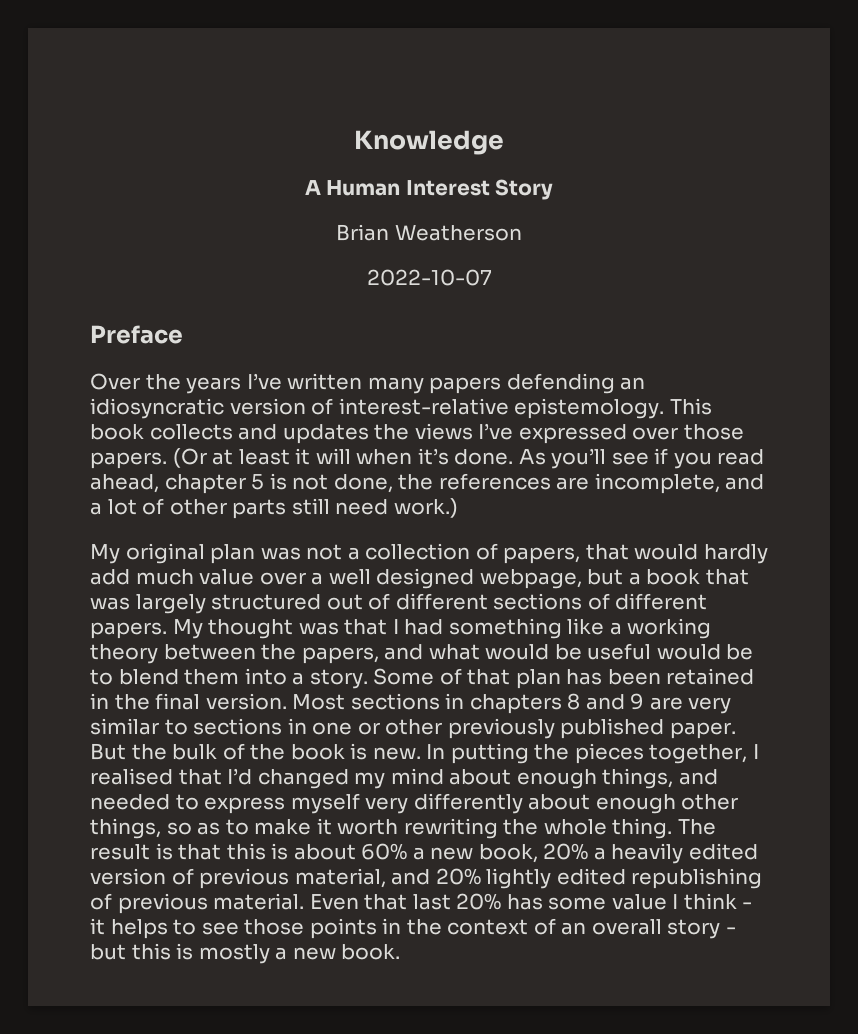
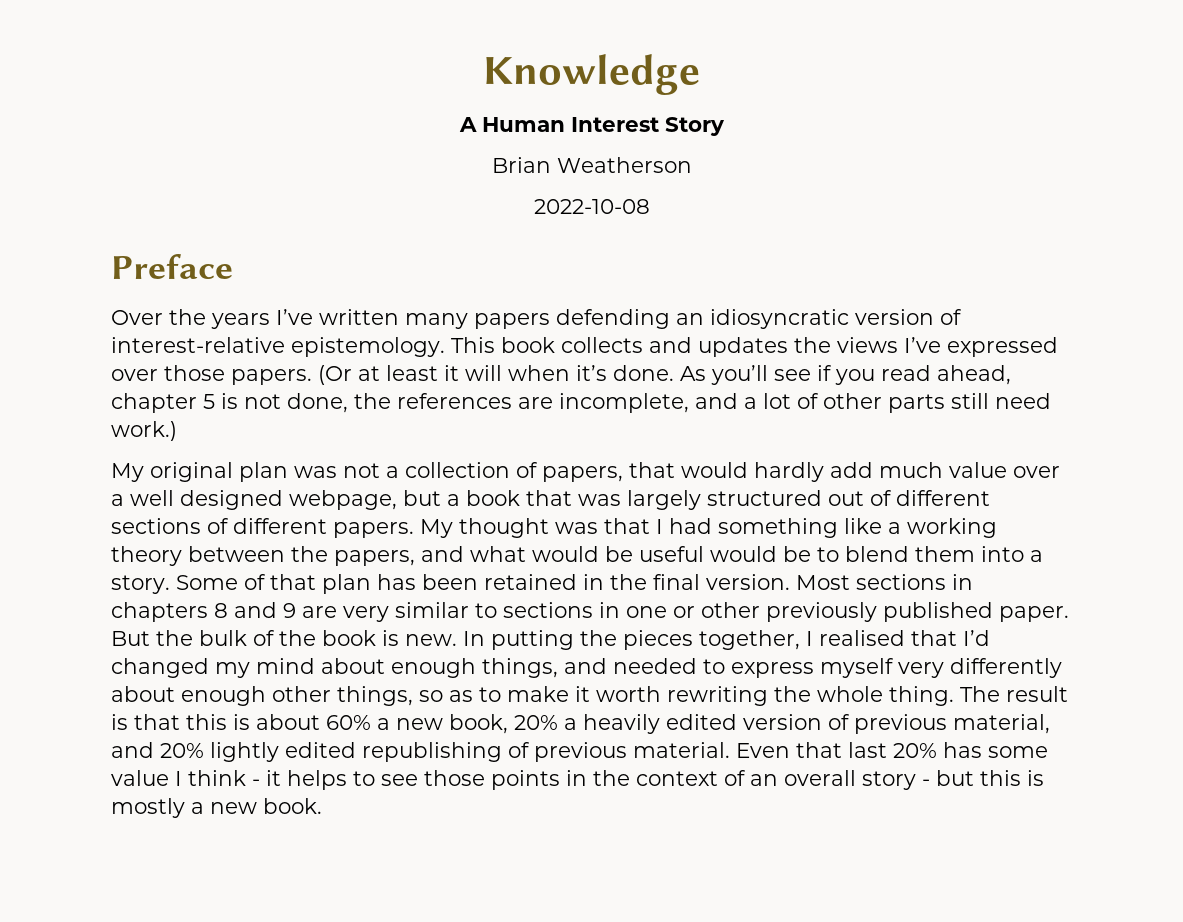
- 2022-10-07
+ 2022-10-08

